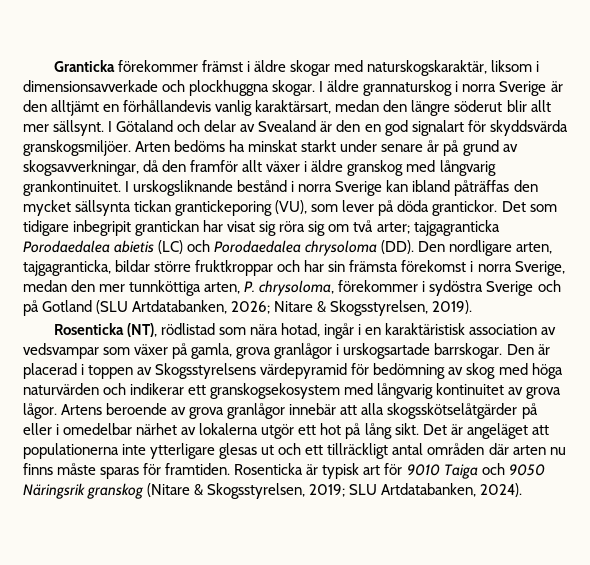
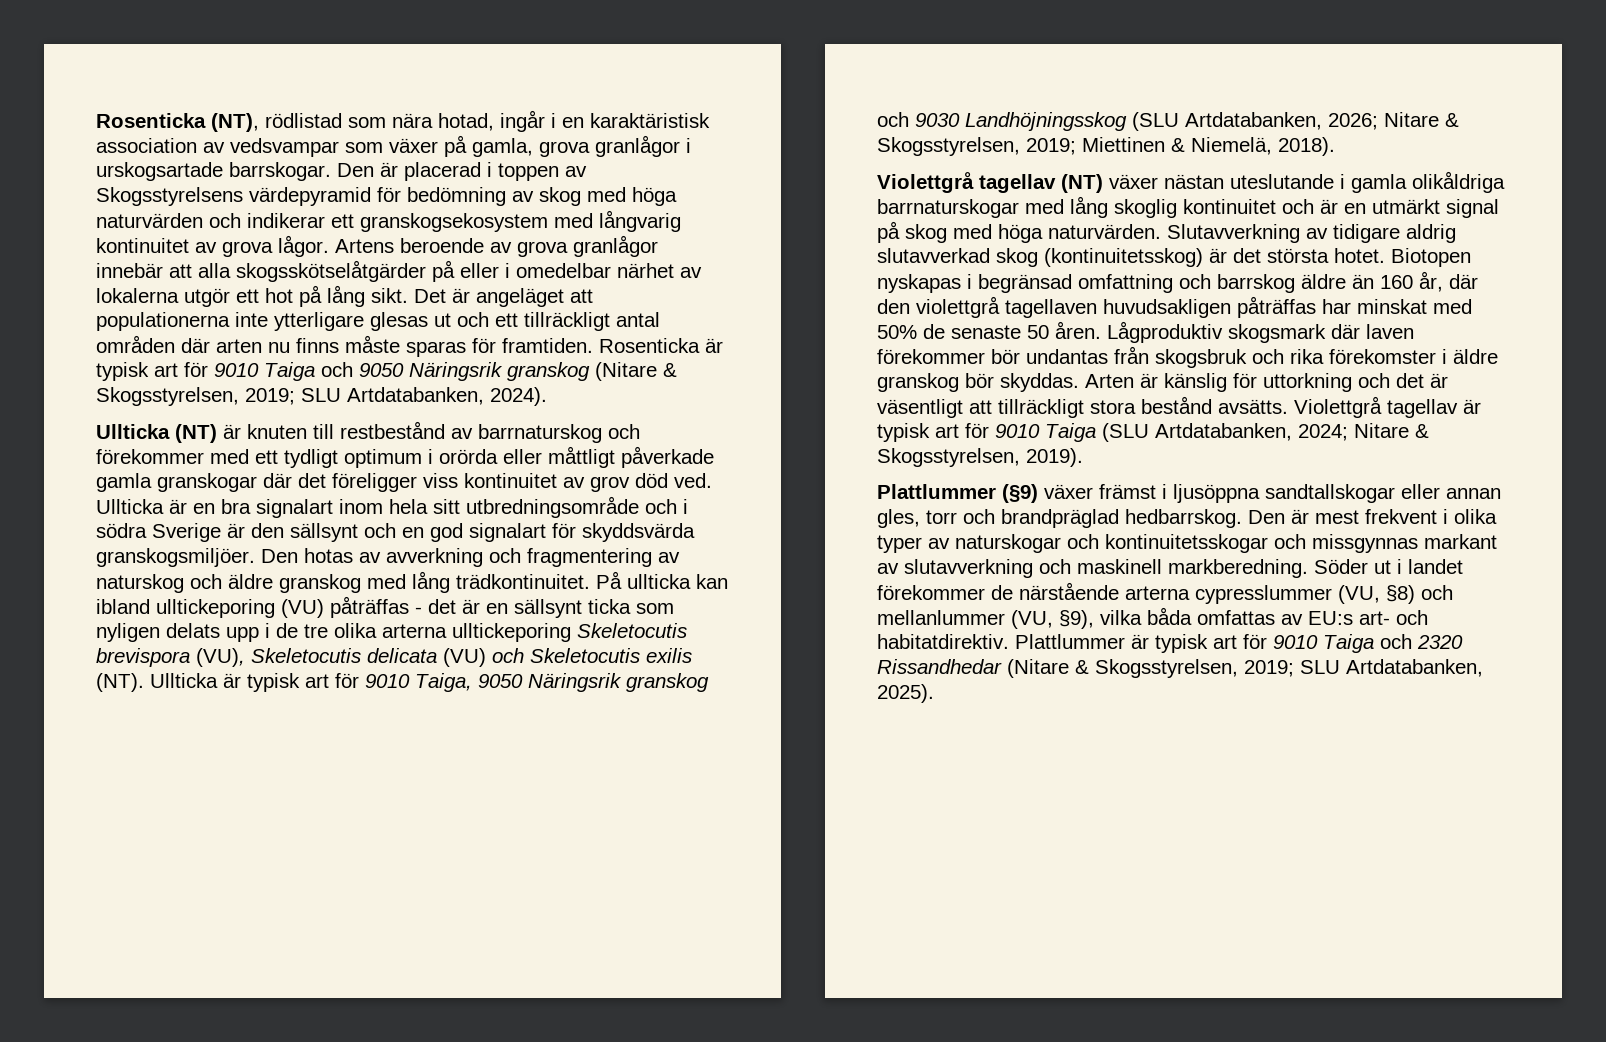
- Granticka förekommer främst i äldre skogar med naturskogskaraktär, liksom i dimensionsavverkade och plockhuggna skogar. I äldre grannaturskog i norra Sverige är den alltjämt en förhållandevis vanlig karaktärsart, medan den längre söderut blir allt mer sällsynt. I Götaland och delar av Svealand är den en god signalart för skyddsvärda granskogsmiljöer. Arten bedöms ha minskat starkt under senare år på grund av skogsavverkningar, då den framför allt växer i äldre granskog med långvarig grankontinuitet. I urskogsliknande bestånd i norra Sverige kan ibland påträffas den mycket sällsynta tickan grantickeporing (VU), som lever på döda grantickor. Det som tidigare inbegripit grantickan har visat sig röra sig om två arter; tajgagranticka Porodaedalea abietis (LC) och Porodaedalea chrysoloma (DD). Den nordligare arten, tajgagranticka, bildar större fruktkroppar och har sin främsta förekomst i norra Sverige, medan den mer tunnköttiga arten, P. chrysoloma, förekommer i sydöstra Sverige och på Gotland (SLU Artdatabanken, 2026; Nitare & Skogsstyrelsen, 2019).
+ Ullticka (NT) är knuten till restbestånd av barrnaturskog och förekommer med ett tydligt optimum i orörda eller måttligt påverkade gamla granskogar där det föreligger viss kontinuitet av grov död ved. Ullticka är en bra signalart inom hela sitt utbredningsområde och i södra Sverige är den sällsynt och en god signalart för skyddsvärda granskogsmiljöer. Den hotas av avverkning och fragmentering av naturskog och äldre granskog med lång trädkontinuitet. På ullticka kan ibland ulltickeporing (VU) påträffas - det är en sällsynt ticka som nyligen delats upp i de tre olika arterna ulltickeporing Skeletocutis brevispora (VU), Skeletocutis delicata (VU) och Skeletocutis exilis (NT). Ullticka är typisk art för 9010 Taiga, 9050 Näringsrik granskog och 9030 Landhöjningsskog (SLU Artdatabanken, 2026; Nitare & Skogsstyrelsen, 2019; Miettinen & Niemelä, 2018).
+ Violettgrå tagellav (NT) växer nästan uteslutande i gamla olikåldriga barrnaturskogar med lång skoglig kontinuitet och är en utmärkt signal på skog med höga naturvärden. Slutavverkning av tidigare aldrig slutavverkad skog (kontinuitetsskog) är det största hotet. Biotopen nyskapas i begränsad omfattning och barrskog äldre än 160 år, där den violettgrå tagellaven huvudsakligen påträffas har minskat med 50% de senaste 50 åren. Lågproduktiv skogsmark där laven förekommer bör undantas från skogsbruk och rika förekomster i äldre granskog bör skyddas. Arten är känslig för uttorkning och det är väsentligt att tillräckligt stora bestånd avsätts. Violettgrå tagellav är typisk art för 9010 Taiga (SLU Artdatabanken, 2024; Nitare & Skogsstyrelsen, 2019).
+ Plattlummer (§9) växer främst i ljusöppna sandtallskogar eller annan gles, torr och brandpräglad hedbarrskog. Den är mest frekvent i olika typer av naturskogar och kontinuitetsskogar och missgynnas markant av slutavverkning och maskinell markberedning. Söder ut i landet förekommer de närstående arterna cypresslummer (VU, §8) och mellanlummer (VU, §9), vilka båda omfattas av EU:s art- och habitatdirektiv. Plattlummer är typisk art för 9010 Taiga och 2320 Rissandhedar (Nitare & Skogsstyrelsen, 2019; SLU Artdatabanken, 2025).

